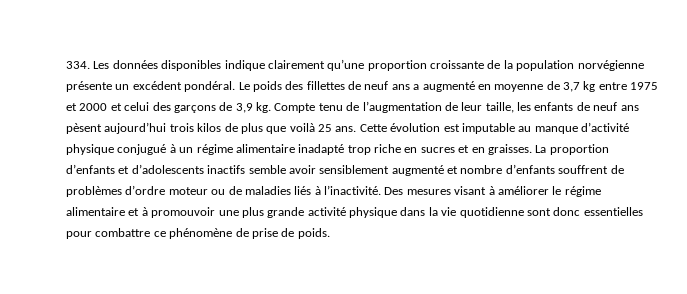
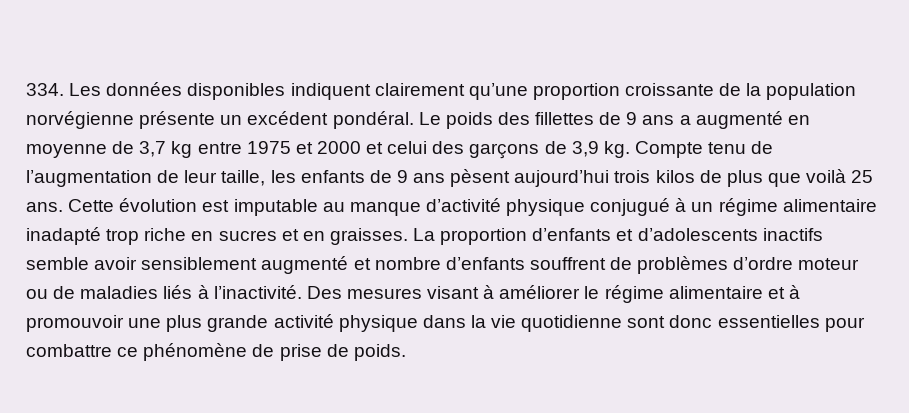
- 334. Les données disponibles indique clairement qu’une proportion croissante de la population norvégienne présente un excédent pondéral.
+ 334. Les données disponibles indiquent clairement qu’une proportion croissante de la population norvégienne présente un excédent pondéral.
- Le poids des fillettes de neuf ans a augmenté en moyenne de 3,7 kg entre 1975 et 2000 et celui des garçons de 3,9 kg.
+ Le poids des fillettes de 9 ans a augmenté en moyenne de 3,7 kg entre 1975 et 2000 et celui des garçons de 3,9 kg.
- Compte tenu de l’augmentation de leur taille, les enfants de neuf ans pèsent aujourd’hui trois kilos de plus que voilà 25 ans.
+ Compte tenu de l’augmentation de leur taille, les enfants de 9 ans pèsent aujourd’hui trois kilos de plus que voilà 25 ans.

